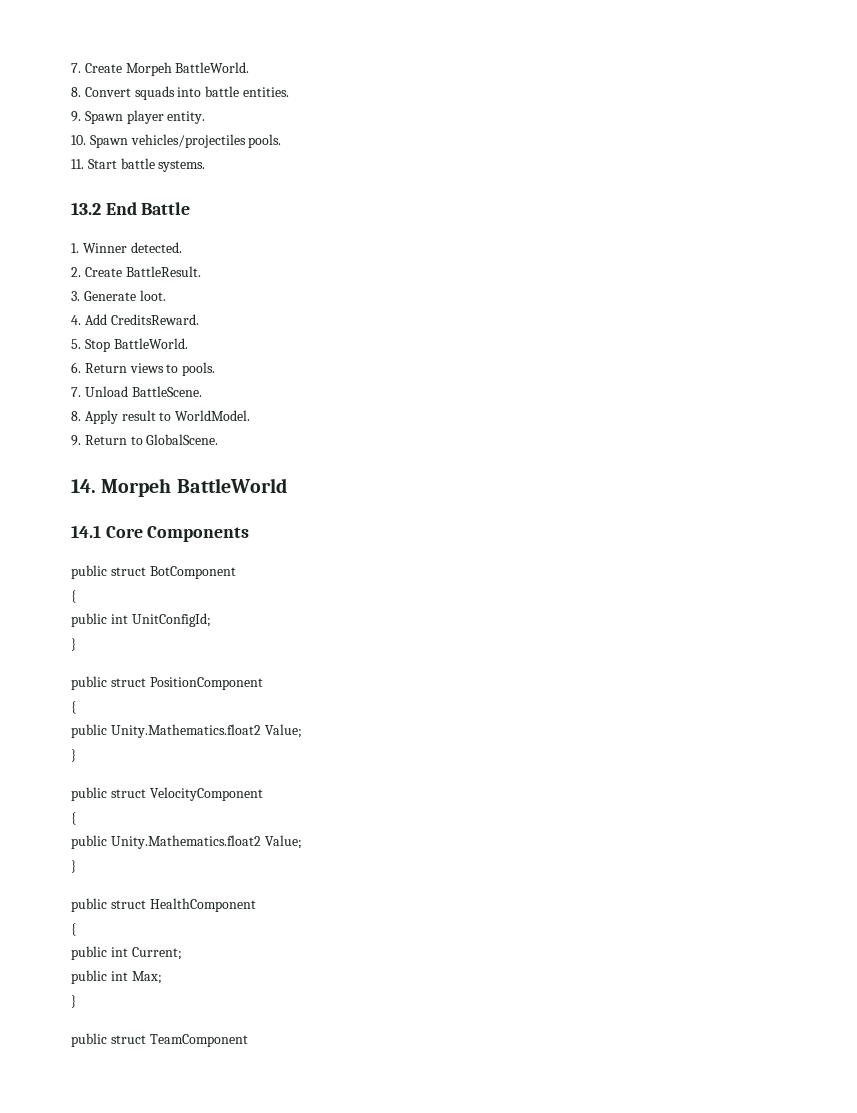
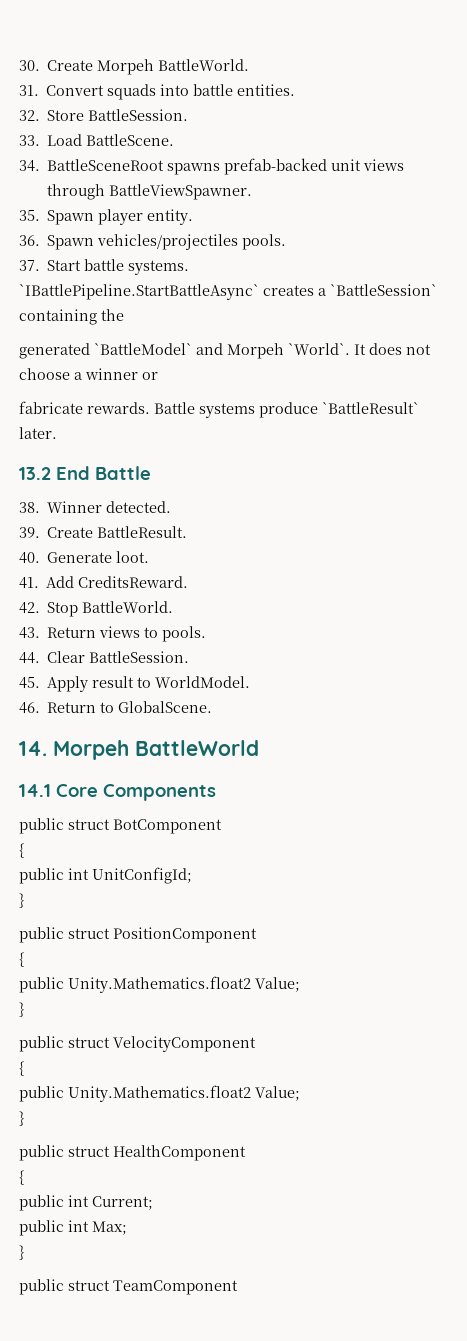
- 7. Create Morpeh BattleWorld.
+ 30. Create Morpeh BattleWorld.
- 8. Convert squads into battle entities.
+ 31. Convert squads into battle entities.
- 9. Spawn player entity.
+ 32. Store BattleSession.
+ 33. Load BattleScene.
+ 34. BattleSceneRoot spawns prefab-backed unit views through BattleViewSpawner.
+ 35. Spawn player entity.
- 10. Spawn vehicles/projectiles pools.
+ 36. Spawn vehicles/projectiles pools.
- 11. Start battle systems.
+ 37. Start battle systems.
+ `IBattlePipeline.StartBattleAsync` creates a `BattleSession` containing the
+ generated `BattleModel` and Morpeh `World`. It does not choose a winner or
+ fabricate rewards. Battle systems produce `BattleResult` later.
- 1. Winner detected.
+ 38. Winner detected.
- 2. Create BattleResult.
+ 39. Create BattleResult.
- 3. Generate loot.
+ 40. Generate loot.
- 4. Add CreditsReward.
+ 41. Add CreditsReward.
- 5. Stop BattleWorld.
+ 42. Stop BattleWorld.
- 6. Return views to pools.
+ 43. Return views to pools.
- 7. Unload BattleScene.
- 8. Apply result to WorldModel.
+ 44. Clear BattleSession.
+ 45. Apply result to WorldModel.
- 9. Return to GlobalScene.
+ 46. Return to GlobalScene.

